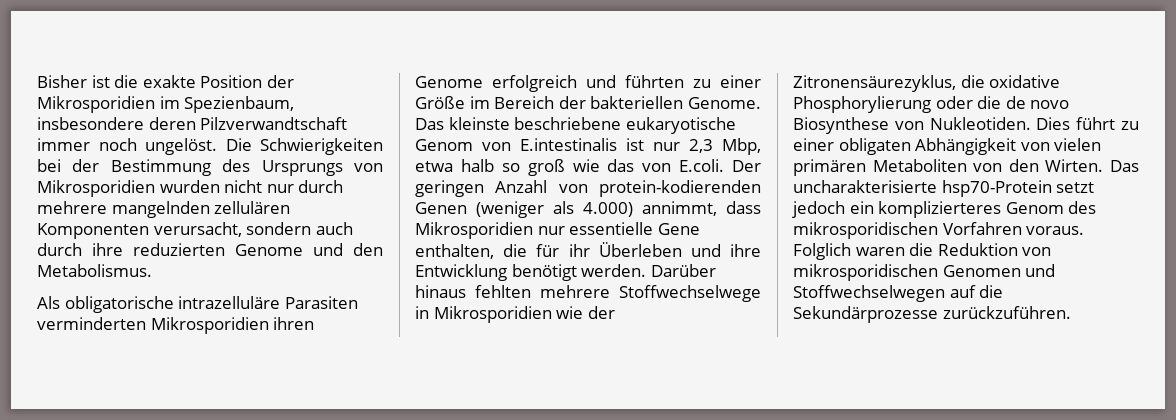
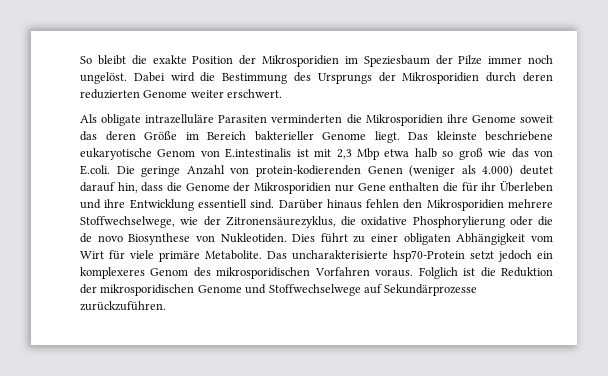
- Bisher ist die exakte Position der Mikrosporidien im Spezienbaum, insbesondere deren Pilzverwandtschaft immer noch ungelöst. Die Schwierigkeiten bei der Bestimmung des Ursprungs von Mikrosporidien wurden nicht nur durch mehrere mangelnden zellulären Komponenten verursacht, sondern auch durch ihre reduzierten Genome und den Metabolismus.
+ So bleibt die exakte Position der Mikrosporidien im Speziesbaum der Pilze immer noch ungelöst. Dabei wird die Bestimmung des Ursprungs der Mikrosporidien durch deren reduzierten Genome weiter erschwert.
- Als obligatorische intrazelluläre Parasiten verminderten Mikrosporidien ihren Genome erfolgreich und führten zu einer Größe im Bereich der bakteriellen Genome.
+ Als obligate intrazelluläre Parasiten verminderten die Mikrosporidien ihre Genome soweit das deren Größe im Bereich bakterieller Genome liegt.
- Das kleinste beschriebene eukaryotische Genom von E.intestinalis ist nur 2,3 Mbp, etwa halb so groß wie das von E.coli. Der geringen Anzahl von protein-kodierenden Genen (weniger als 4.000) annimmt, dass Mikrosporidien nur essentielle Gene enthalten, die für ihr Überleben und ihre Entwicklung benötigt werden. Darüber hinaus fehlten mehrere Stoffwechselwege in Mikrosporidien wie der Zitronensäurezyklus, die oxidative Phosphorylierung oder die de novo Biosynthese von Nukleotiden.
+ Das kleinste beschriebene eukaryotische Genom von E.intestinalis ist mit 2,3 Mbp etwa halb so groß wie das von E.coli. Die geringe Anzahl von protein-kodierenden Genen (weniger als 4.000) deutet darauf hin, dass die Genome der Mikrosporidien nur Gene enthalten die für ihr Überleben und ihre Entwicklung essentiell sind. Darüber hinaus fehlen den Mikrosporidien mehrere Stoffwechselwege, wie der Zitronensäurezyklus, die oxidative Phosphorylierung oder die de novo Biosynthese von Nukleotiden.
- Dies führt zu einer obligaten Abhängigkeit von vielen primären Metaboliten von den Wirten.
+ Dies führt zu einer obligaten Abhängigkeit vom Wirt für viele primäre Metabolite.
- Das uncharakterisierte hsp70-Protein setzt jedoch ein komplizierteres Genom des mikrosporidischen Vorfahren voraus.
+ Das uncharakterisierte hsp70-Protein setzt jedoch ein komplexeres Genom des mikrosporidischen Vorfahren voraus.
- Folglich waren die Reduktion von mikrosporidischen Genomen und Stoffwechselwegen auf die Sekundärprozesse zurückzuführen.
+ Folglich ist die Reduktion der mikrosporidischen Genome und Stoffwechselwege auf Sekundärprozesse zurückzuführen.

